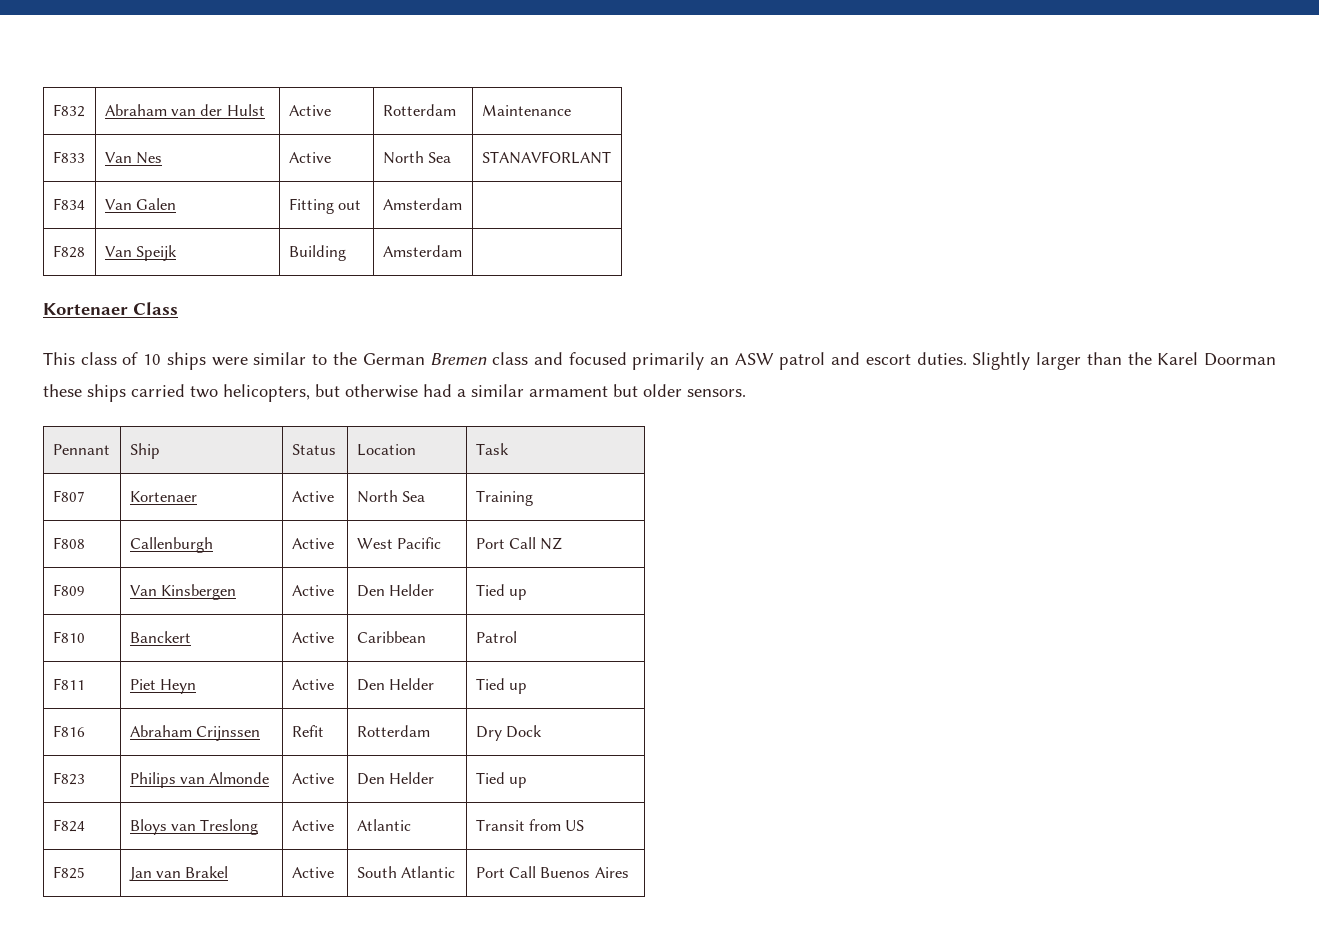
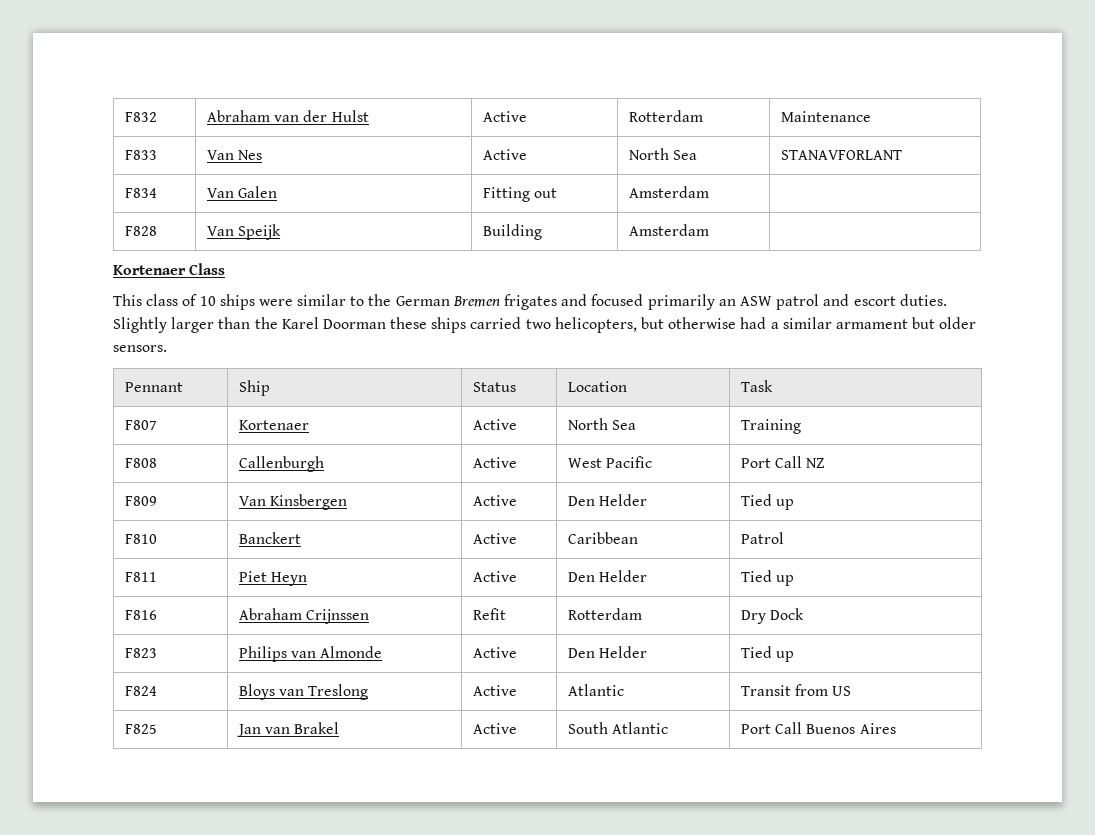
- This class of 10 ships were similar to the German Bremen class and focused primarily an ASW patrol and escort duties.
+ This class of 10 ships were similar to the German Bremen frigates and focused primarily an ASW patrol and escort duties.

